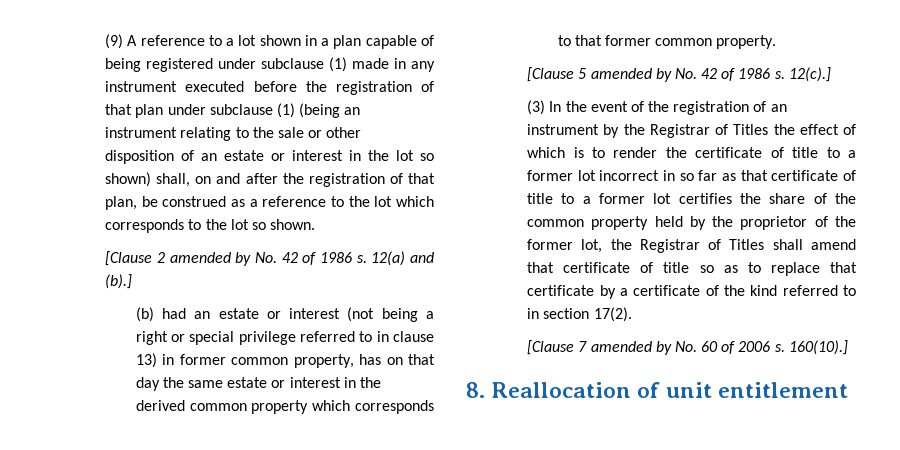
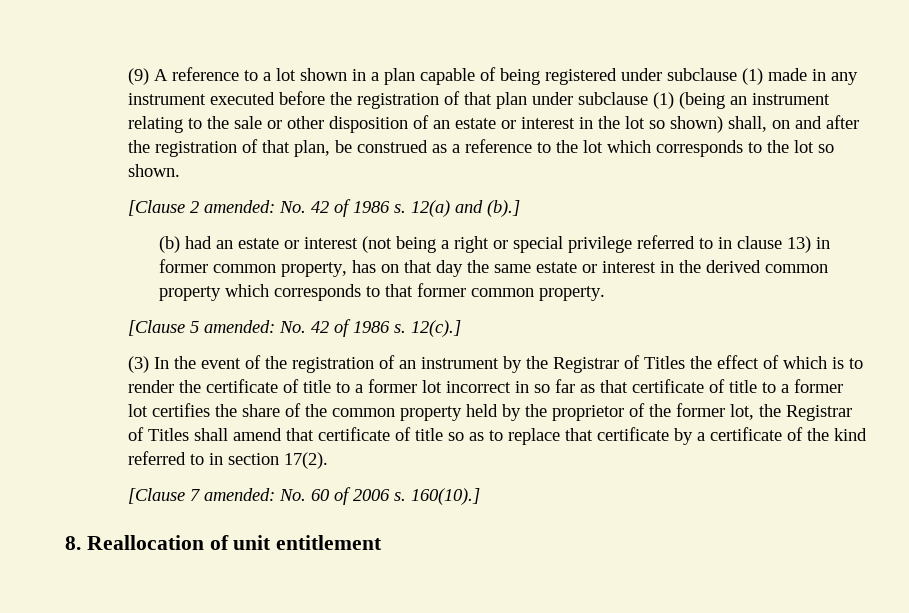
- [Clause 2 amended by No. 42 of 1986 s.
+ [Clause 2 amended: No. 42 of 1986 s.
- [Clause 5 amended by No. 42 of 1986 s.
+ [Clause 5 amended: No. 42 of 1986 s.
- [Clause 7 amended by No. 60 of 2006 s.
+ [Clause 7 amended: No. 60 of 2006 s.

